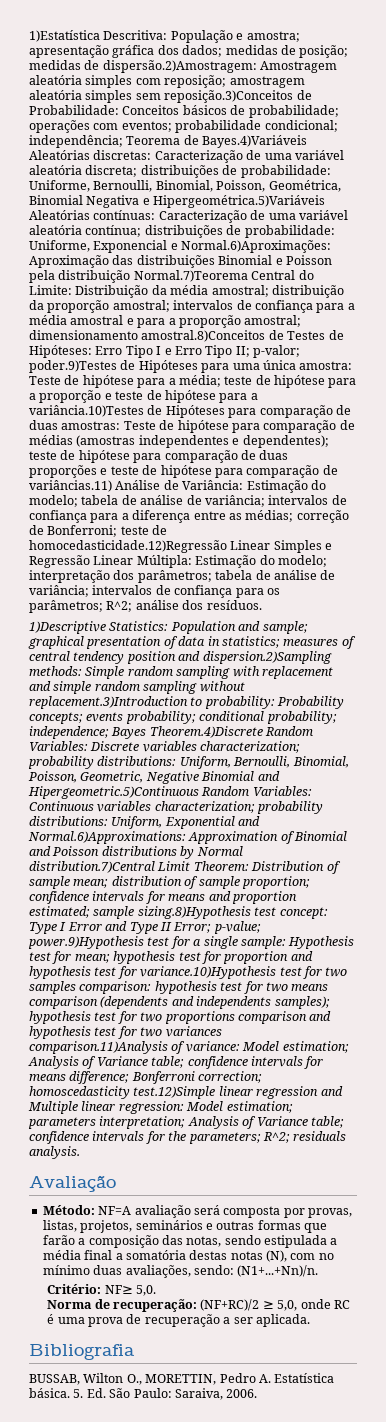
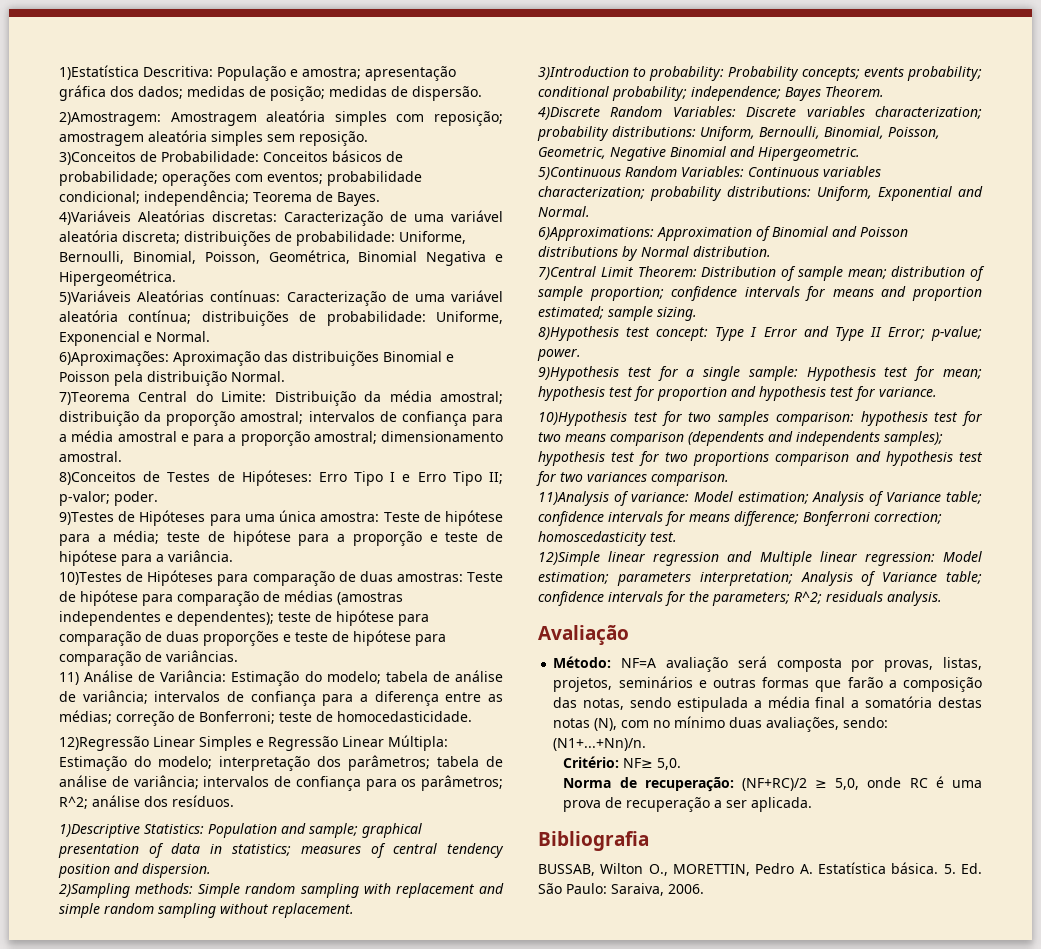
- medidas de dispersão.2)Amostragem:
+ medidas de dispersão.
+ 2)Amostragem:
- amostragem aleatória simples sem reposição.3)Conceitos de Probabilidade:
+ amostragem aleatória simples sem reposição.
+ 3)Conceitos de Probabilidade:
- Teorema de Bayes.4)Variáveis Aleatórias discretas:
+ Teorema de Bayes.
+ 4)Variáveis Aleatórias discretas:
- Uniforme, Bernoulli, Binomial, Poisson, Geométrica, Binomial Negativa e Hipergeométrica.5)Variáveis Aleatórias contínuas:
+ Uniforme, Bernoulli, Binomial, Poisson, Geométrica, Binomial Negativa e Hipergeométrica.
+ 5)Variáveis Aleatórias contínuas:
- Uniforme, Exponencial e Normal.6)Aproximações:
+ Uniforme, Exponencial e Normal.
+ 6)Aproximações:
- Aproximação das distribuições Binomial e Poisson pela distribuição Normal.7)Teorema Central do Limite:
+ Aproximação das distribuições Binomial e Poisson pela distribuição Normal.
+ 7)Teorema Central do Limite:
- dimensionamento amostral.8)Conceitos de Testes de Hipóteses:
+ dimensionamento amostral.
+ 8)Conceitos de Testes de Hipóteses:
- poder.9)Testes de Hipóteses para uma única amostra:
+ poder.
+ 9)Testes de Hipóteses para uma única amostra:
- teste de hipótese para a proporção e teste de hipótese para a variância.10)Testes de Hipóteses para comparação de duas amostras:
+ teste de hipótese para a proporção e teste de hipótese para a variância.
+ 10)Testes de Hipóteses para comparação de duas amostras:
- teste de hipótese para comparação de duas proporções e teste de hipótese para comparação de variâncias.11) Análise de Variância:
+ teste de hipótese para comparação de duas proporções e teste de hipótese para comparação de variâncias.
+ 11) Análise de Variância:
- teste de homocedasticidade.12)Regressão Linear Simples e Regressão Linear Múltipla:
+ teste de homocedasticidade.
+ 12)Regressão Linear Simples e Regressão Linear Múltipla:
- measures of central tendency position and dispersion.2)Sampling methods:
+ measures of central tendency position and dispersion.
+ 2)Sampling methods:
- Simple random sampling with replacement and simple random sampling without replacement.3)Introduction to probability:
+ Simple random sampling with replacement and simple random sampling without replacement.
+ 3)Introduction to probability:
- Bayes Theorem.4)Discrete Random Variables:
+ Bayes Theorem.
+ 4)Discrete Random Variables:
- Uniform, Bernoulli, Binomial, Poisson, Geometric, Negative Binomial and Hipergeometric.5)Continuous Random Variables:
+ Uniform, Bernoulli, Binomial, Poisson, Geometric, Negative Binomial and Hipergeometric.
+ 5)Continuous Random Variables:
- Uniform, Exponential and Normal.6)Approximations:
+ Uniform, Exponential and Normal.
+ 6)Approximations:
- Approximation of Binomial and Poisson distributions by Normal distribution.7)Central Limit Theorem:
+ Approximation of Binomial and Poisson distributions by Normal distribution.
+ 7)Central Limit Theorem:
- sample sizing.8)Hypothesis test concept:
+ sample sizing.
+ 8)Hypothesis test concept:
- power.9)Hypothesis test for a single sample:
+ power.
+ 9)Hypothesis test for a single sample:
- hypothesis test for proportion and hypothesis test for variance.10)Hypothesis test for two samples comparison:
+ hypothesis test for proportion and hypothesis test for variance.
+ 10)Hypothesis test for two samples comparison:
- hypothesis test for two proportions comparison and hypothesis test for two variances comparison.11)Analysis of variance:
+ hypothesis test for two proportions comparison and hypothesis test for two variances comparison.
+ 11)Analysis of variance:
- homoscedasticity test.12)Simple linear regression and Multiple linear regression:
+ homoscedasticity test.
+ 12)Simple linear regression and Multiple linear regression:

